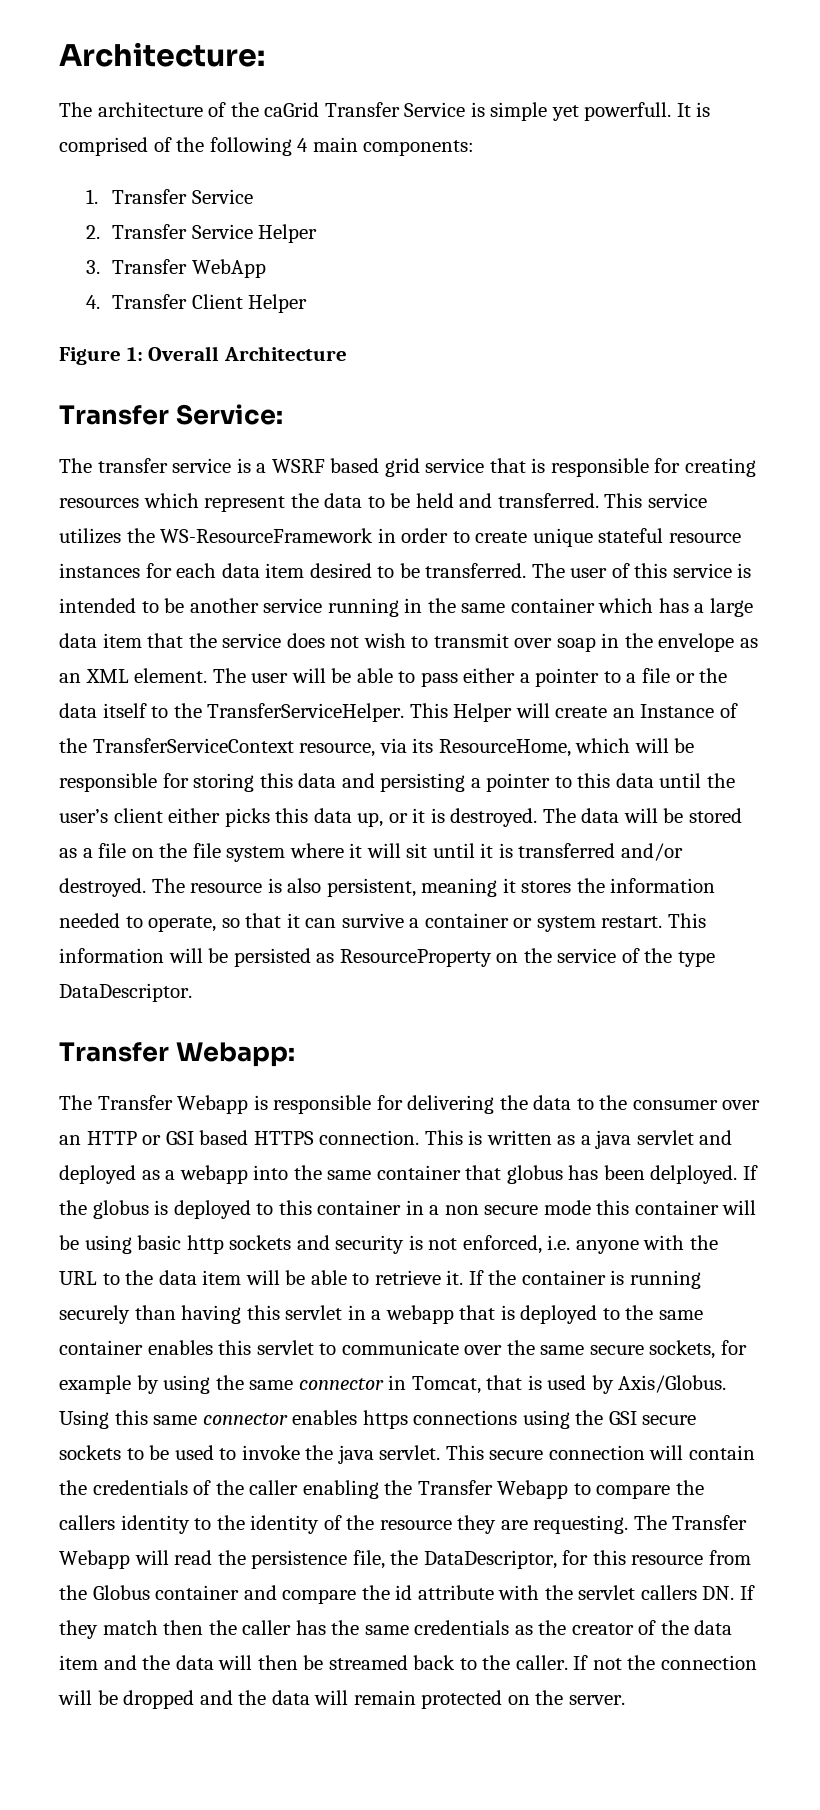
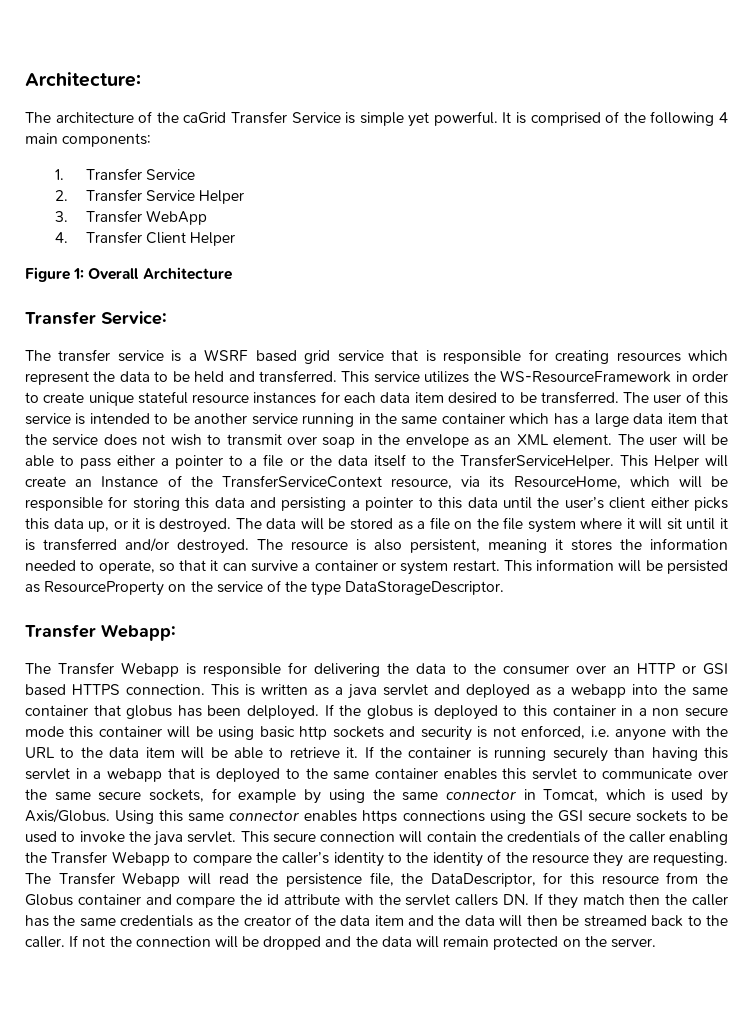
- The architecture of the caGrid Transfer Service is simple yet powerfull.
+ The architecture of the caGrid Transfer Service is simple yet powerful.
- This information will be persisted as ResourceProperty on the service of the type DataDescriptor.
+ This information will be persisted as ResourceProperty on the service of the type DataStorageDescriptor.
- If the container is running securely than having this servlet in a webapp that is deployed to the same container enables this servlet to communicate over the same secure sockets, for example by using the same connector in Tomcat, that is used by Axis/Globus.
+ If the container is running securely than having this servlet in a webapp that is deployed to the same container enables this servlet to communicate over the same secure sockets, for example by using the same connector in Tomcat, which is used by Axis/Globus.
- This secure connection will contain the credentials of the caller enabling the Transfer Webapp to compare the callers identity to the identity of the resource they are requesting.
+ This secure connection will contain the credentials of the caller enabling the Transfer Webapp to compare the caller’s identity to the identity of the resource they are requesting.

